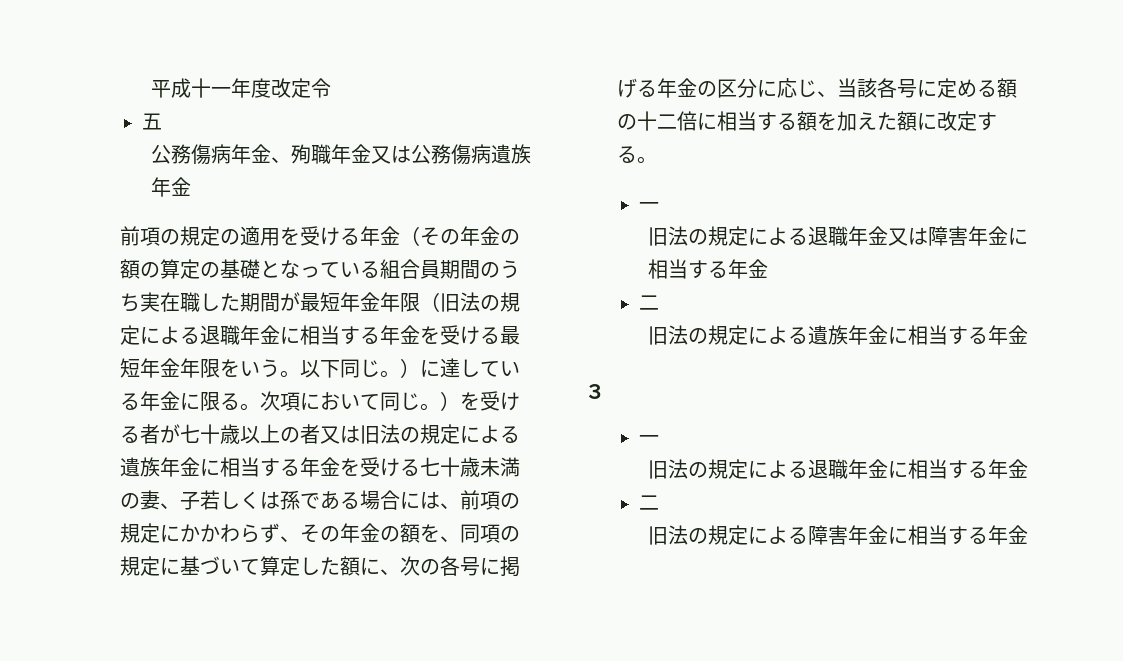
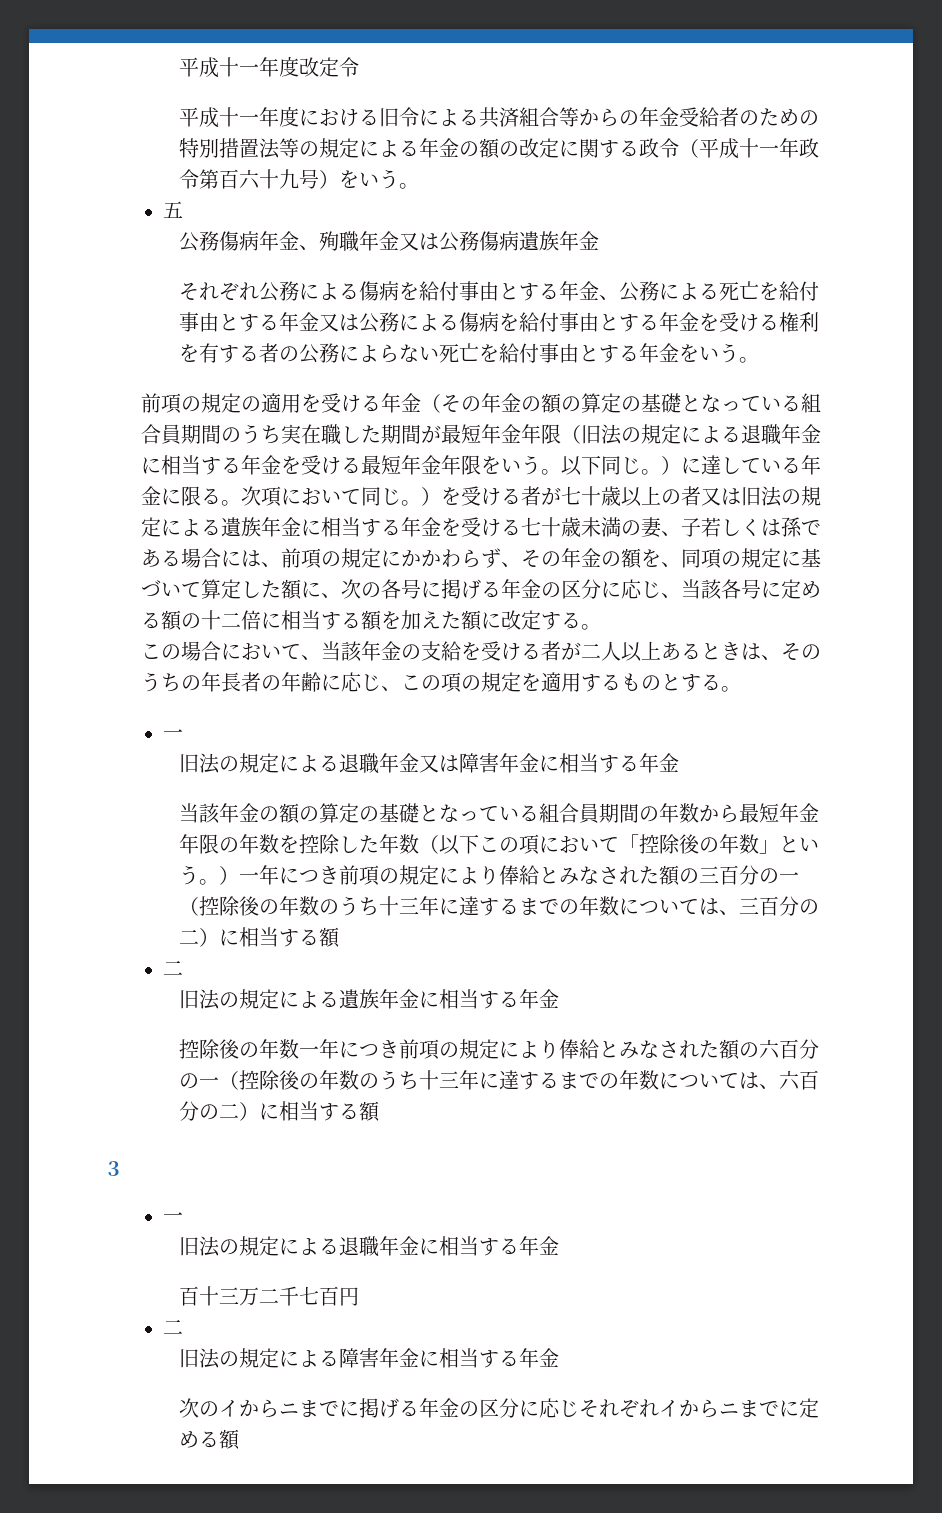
+ 平成十一年度における旧令による共済組合等からの年金受給者のための特別措置法等の規定による年金の額の改定に関する政令（平成十一年政令第百六十九号）をいう。
+ それぞれ公務による傷病を給付事由とする年金、公務による死亡を給付事由とする年金又は公務による傷病を給付事由とする年金を受ける権利を有する者の公務によらない死亡を給付事由とする年金をいう。
+ この場合において、当該年金の支給を受ける者が二人以上あるときは、そのうちの年長者の年齢に応じ、この項の規定を適用するものとする。
+ 当該年金の額の算定の基礎となっている組合員期間の年数から最短年金年限の年数を控除した年数（以下この項において「控除後の年数」という。）一年につき前項の規定により俸給とみなされた額の三百分の一（控除後の年数のうち十三年に達するまでの年数については、三百分の二）に相当する額
+ 控除後の年数一年につき前項の規定により俸給とみなされた額の六百分の一（控除後の年数のうち十三年に達するまでの年数については、六百分の二）に相当する額
+ 百十三万二千七百円
+ 次のイからニまでに掲げる年金の区分に応じそれぞれイからニまでに定める額

